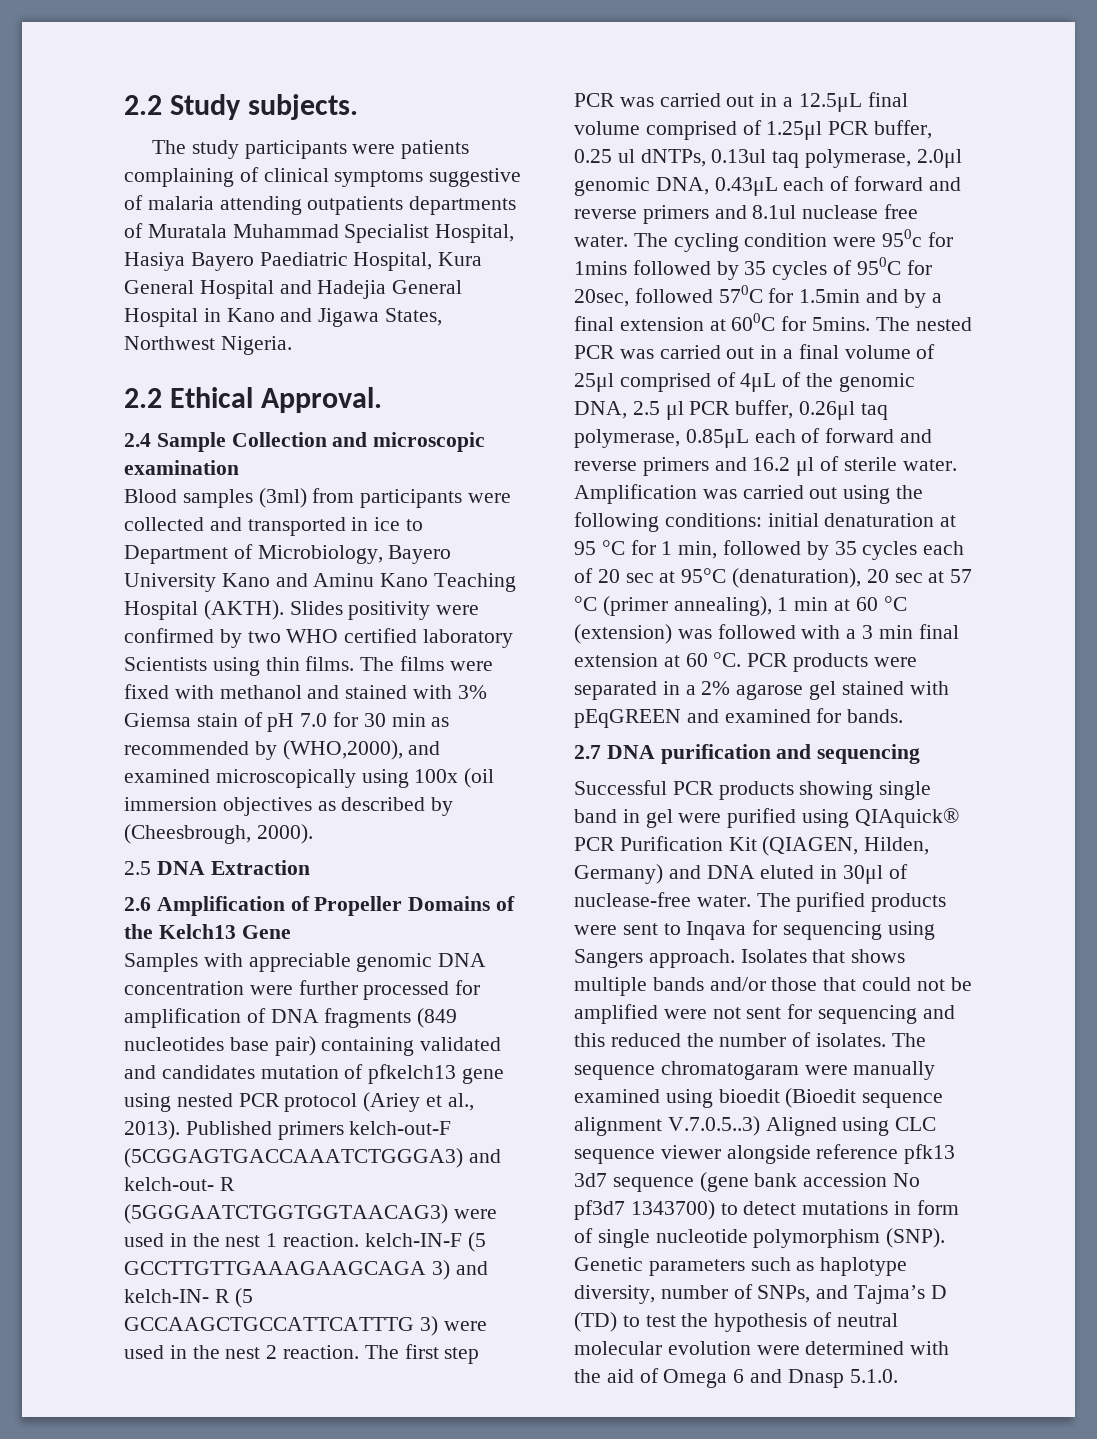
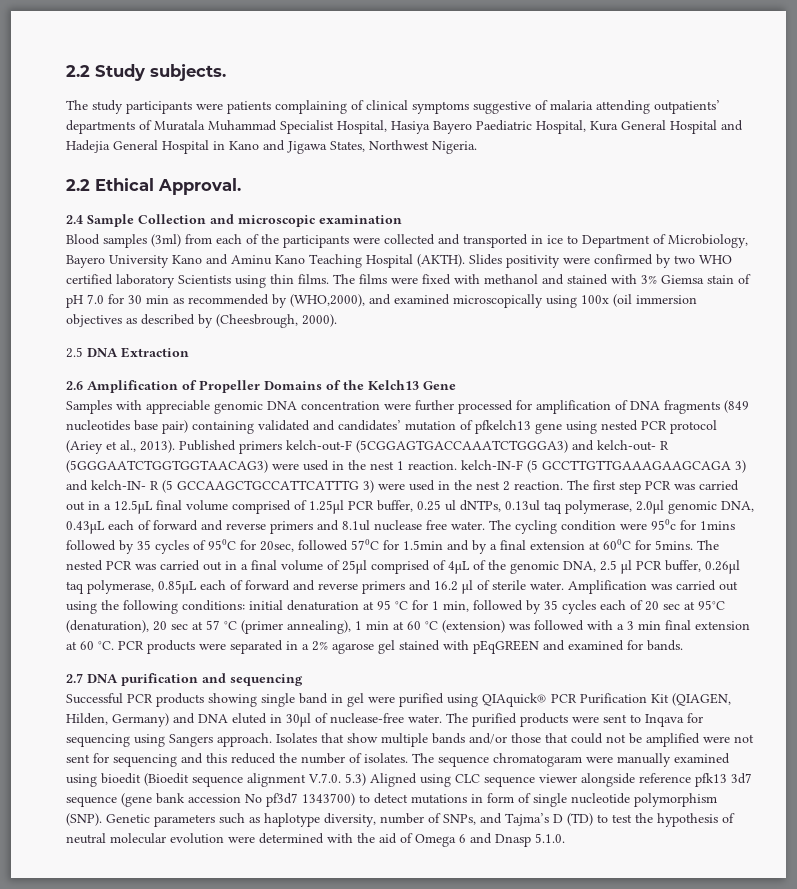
- The study participants were patients complaining of clinical symptoms suggestive of malaria attending outpatients departments of Muratala Muhammad Specialist Hospital, Hasiya Bayero Paediatric Hospital, Kura General Hospital and Hadejia General Hospital in Kano and Jigawa States, Northwest Nigeria.
+ The study participants were patients complaining of clinical symptoms suggestive of malaria attending outpatients’ departments of Muratala Muhammad Specialist Hospital, Hasiya Bayero Paediatric Hospital, Kura General Hospital and Hadejia General Hospital in Kano and Jigawa States, Northwest Nigeria.
- Blood samples (3ml) from participants were collected and transported in ice to Department of Microbiology, Bayero University Kano and Aminu Kano Teaching Hospital (AKTH).
+ Blood samples (3ml) from each of the participants were collected and transported in ice to Department of Microbiology, Bayero University Kano and Aminu Kano Teaching Hospital (AKTH).
- Samples with appreciable genomic DNA concentration were further processed for amplification of DNA fragments (849 nucleotides base pair) containing validated and candidates mutation of pfkelch13 gene using nested PCR protocol (Ariey et al., 2013).
+ Samples with appreciable genomic DNA concentration were further processed for amplification of DNA fragments (849 nucleotides base pair) containing validated and candidates’ mutation of pfkelch13 gene using nested PCR protocol (Ariey et al., 2013).
- Isolates that shows multiple bands and/or those that could not be amplified were not sent for sequencing and this reduced the number of isolates.
+ Isolates that show multiple bands and/or those that could not be amplified were not sent for sequencing and this reduced the number of isolates.
- The sequence chromatogaram were manually examined using bioedit (Bioedit sequence alignment V.7.0.5..3) Aligned using CLC sequence viewer alongside reference pfk13 3d7 sequence (gene bank accession No pf3d7 1343700) to detect mutations in form of single nucleotide polymorphism (SNP).
+ The sequence chromatogaram were manually examined using bioedit (Bioedit sequence alignment V.7.0. 5.3) Aligned using CLC sequence viewer alongside reference pfk13 3d7 sequence (gene bank accession No pf3d7 1343700) to detect mutations in form of single nucleotide polymorphism (SNP).

